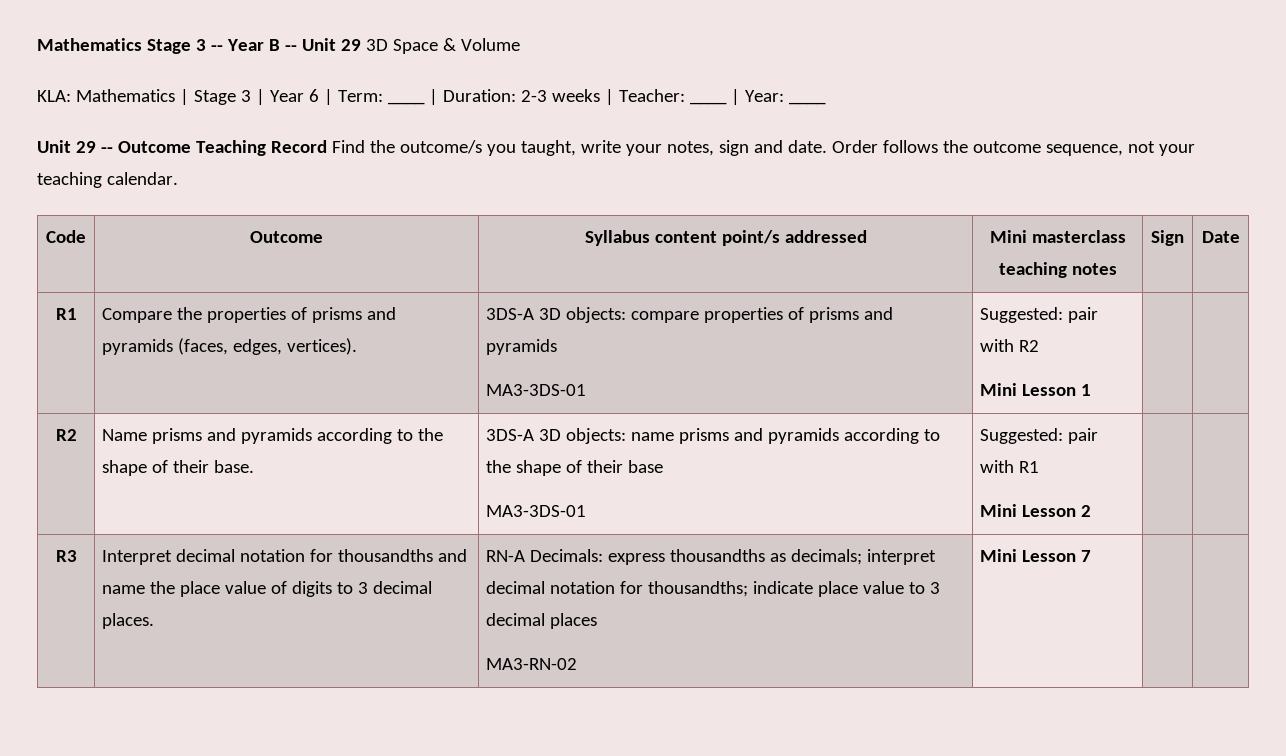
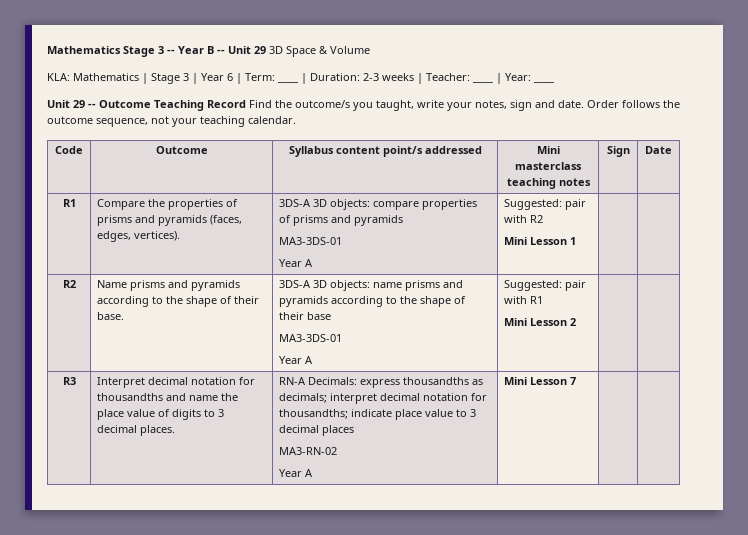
  R1 | Compare the properties of prisms and pyramids (faces, edges, vertices). | 3DS-A 3D objects: compare properties of prisms and pyramids
- MA3-3DS-01 | Suggested: pair with R2
+ MA3-3DS-01
+ Year A | Suggested: pair with R2
  R2 | Name prisms and pyramids according to the shape of their base. | 3DS-A 3D objects: name prisms and pyramids according to the shape of their base
- MA3-3DS-01 | Suggested: pair with R1
+ MA3-3DS-01
+ Year A | Suggested: pair with R1
  MA3-RN-02
+ Year A

